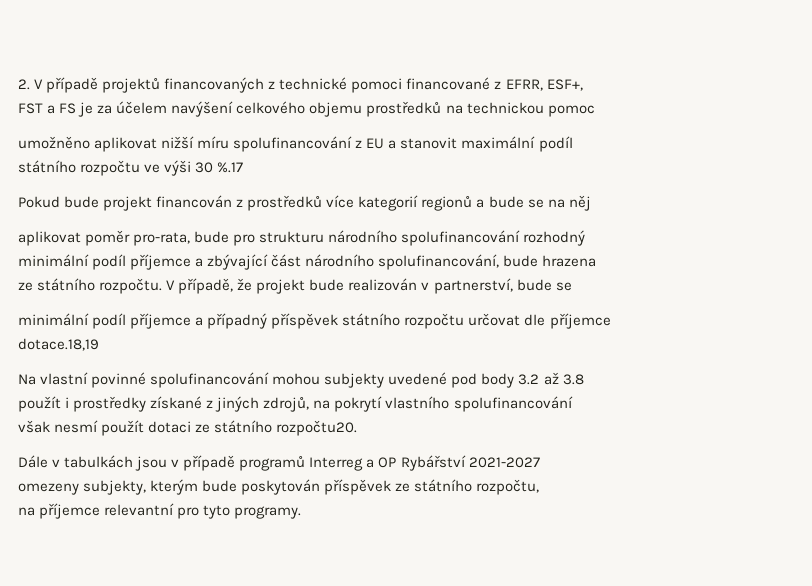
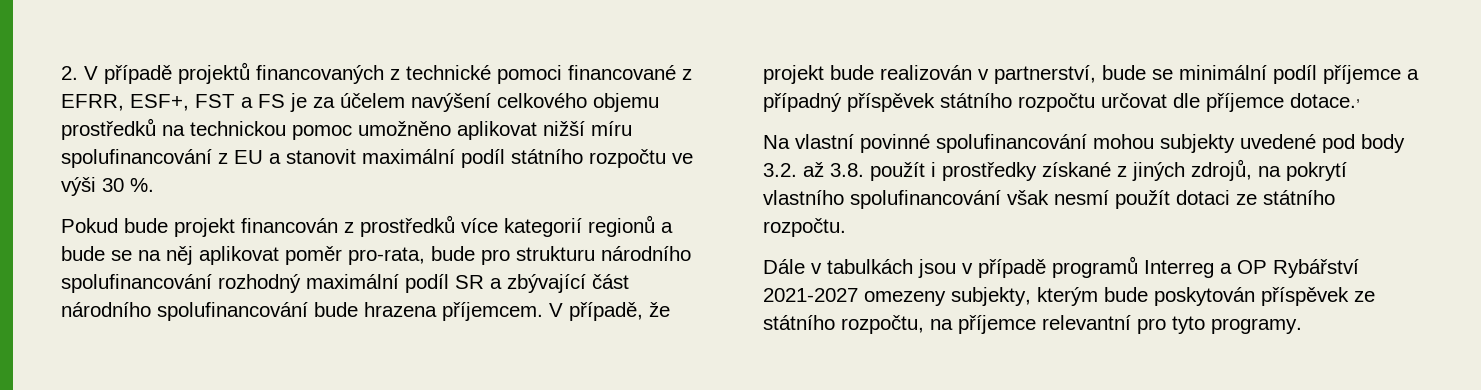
- 2. V případě projektů financovaných z technické pomoci financované z EFRR, ESF+,
- FST a FS je za účelem navýšení celkového objemu prostředků na technickou pomoc
- umožněno aplikovat nižší míru spolufinancování z EU a stanovit maximální podíl
- státního rozpočtu ve výši 30 %.17
+ 2. V případě projektů financovaných z technické pomoci financované z EFRR, ESF+, FST a FS je za účelem navýšení celkového objemu prostředků na technickou pomoc umožněno aplikovat nižší míru spolufinancování z EU a stanovit maximální podíl státního rozpočtu ve výši 30 %.
- Pokud bude projekt financován z prostředků více kategorií regionů a bude se na něj
- aplikovat poměr pro-rata, bude pro strukturu národního spolufinancování rozhodný
- minimální podíl příjemce a zbývající část národního spolufinancování, bude hrazena
- ze státního rozpočtu.
+ Pokud bude projekt financován z prostředků více kategorií regionů a bude se na něj aplikovat poměr pro-rata, bude pro strukturu národního spolufinancování rozhodný maximální podíl SR a zbývající část národního spolufinancování bude hrazena příjemcem.
- V případě, že projekt bude realizován v partnerství, bude se
- minimální podíl příjemce a případný příspěvek státního rozpočtu určovat dle příjemce
- dotace.18,19
+ V případě, že projekt bude realizován v partnerství, bude se minimální podíl příjemce a případný příspěvek státního rozpočtu určovat dle příjemce dotace.,
- Na vlastní povinné spolufinancování mohou subjekty uvedené pod body 3.2 až 3.8
- použít i prostředky získané z jiných zdrojů, na pokrytí vlastního spolufinancování
- však nesmí použít dotaci ze státního rozpočtu20.
+ Na vlastní povinné spolufinancování mohou subjekty uvedené pod body 3.2. až 3.8. použít i prostředky získané z jiných zdrojů, na pokrytí vlastního spolufinancování však nesmí použít dotaci ze státního rozpočtu.
- Dále v tabulkách jsou v případě programů Interreg a OP Rybářství 2021-2027
- omezeny subjekty, kterým bude poskytován příspěvek ze státního rozpočtu,
- na příjemce relevantní pro tyto programy.
+ Dále v tabulkách jsou v případě programů Interreg a OP Rybářství 2021-2027 omezeny subjekty, kterým bude poskytován příspěvek ze státního rozpočtu, na příjemce relevantní pro tyto programy.

